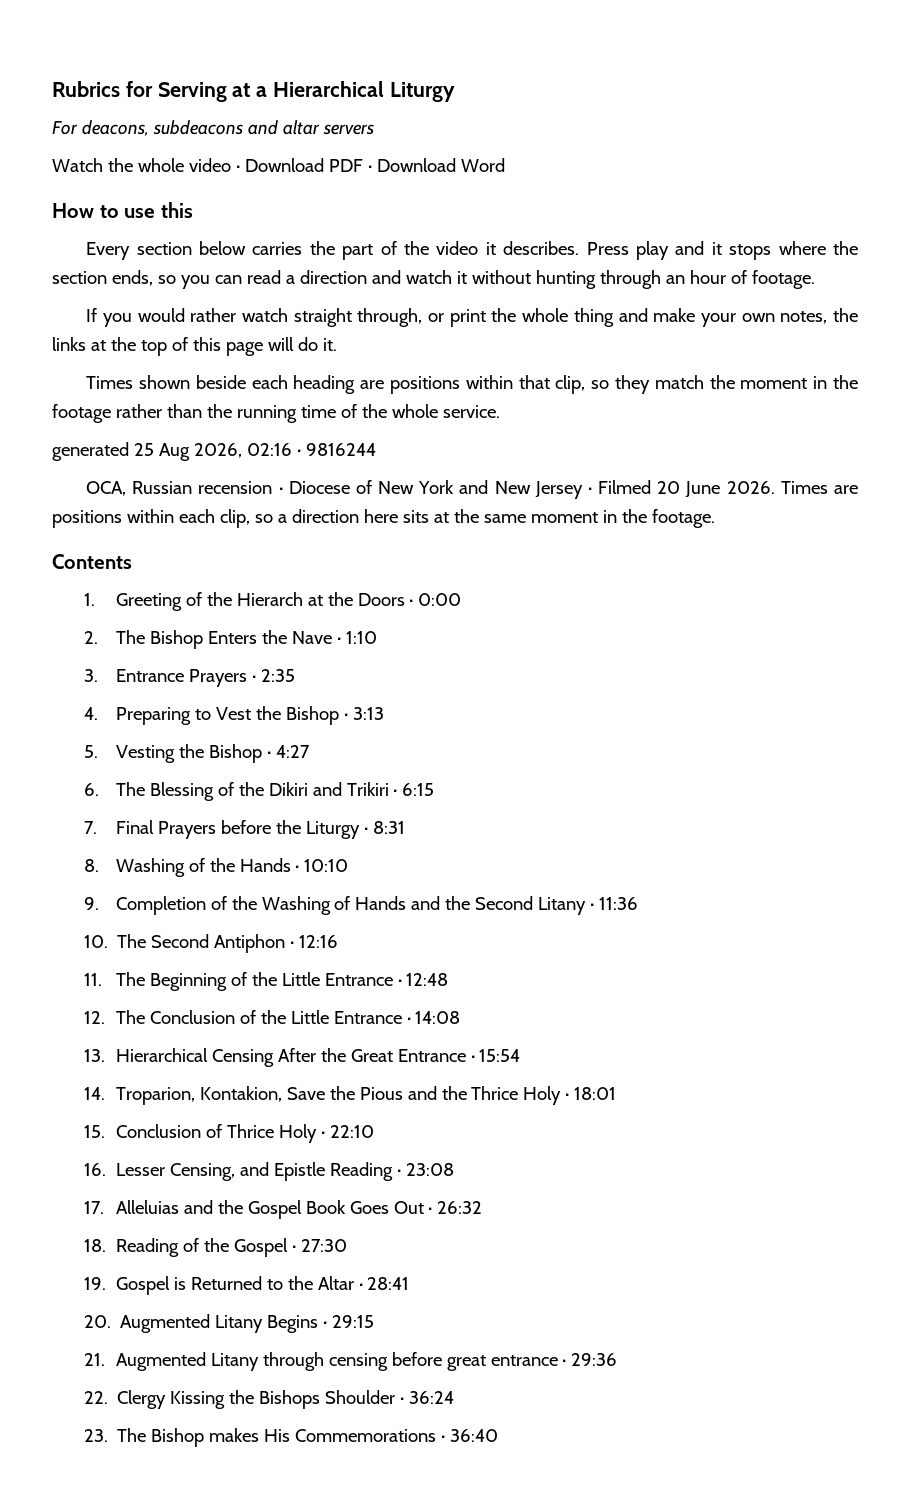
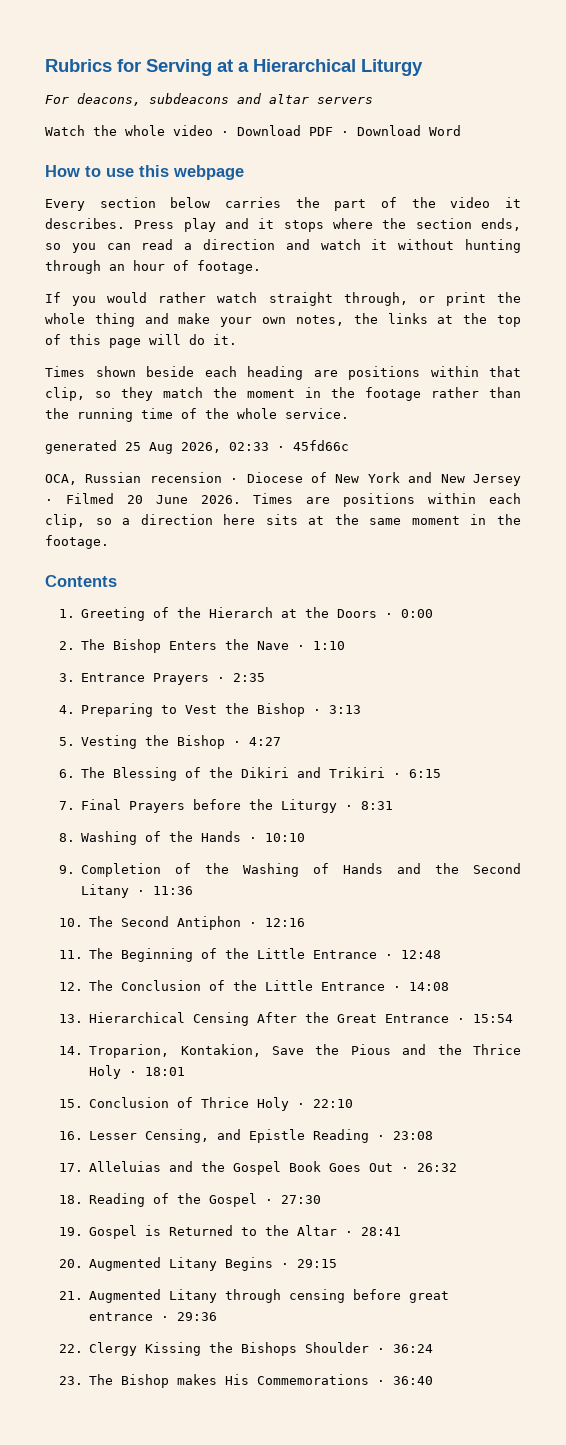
- How to use this
+ How to use this webpage
- generated 25 Aug 2026, 02:16 · 9816244
+ generated 25 Aug 2026, 02:33 · 45fd66c

